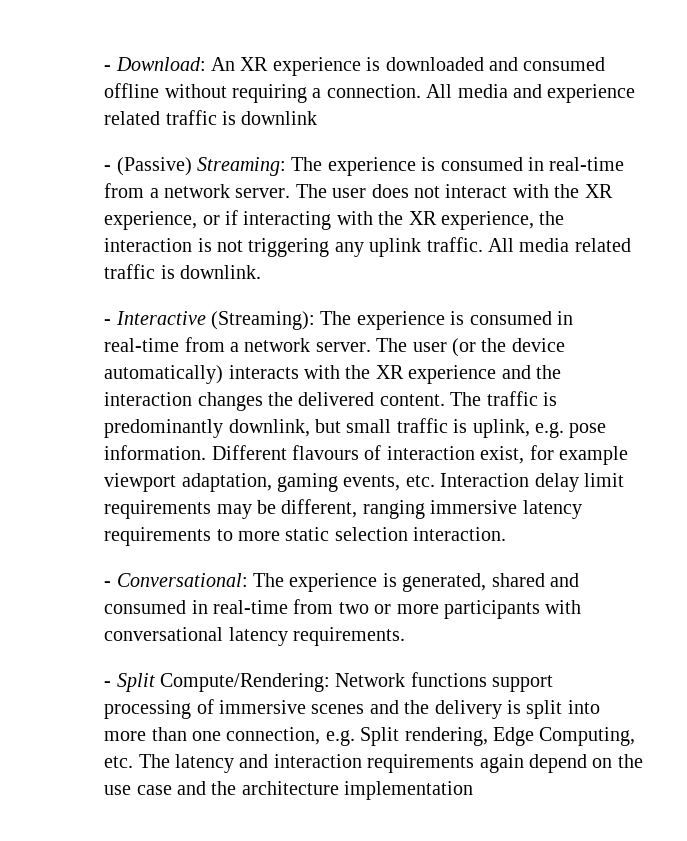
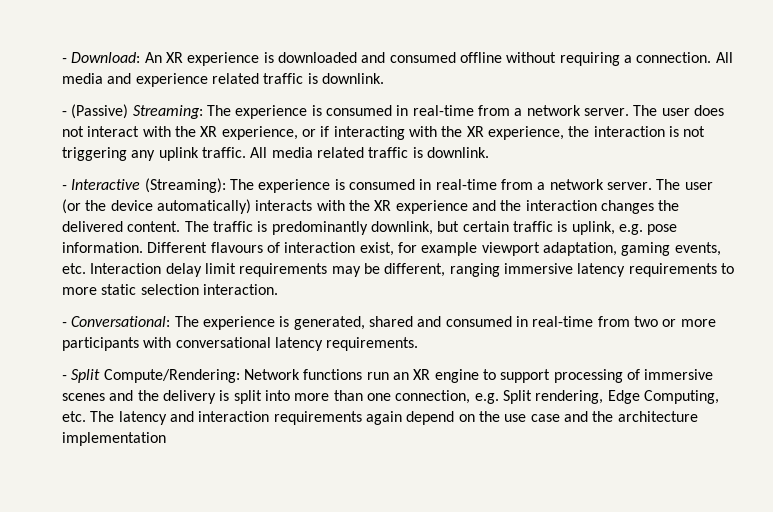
- All media and experience related traffic is downlink
+ All media and experience related traffic is downlink.
- The traffic is predominantly downlink, but small traffic is uplink, e.g. pose information.
+ The traffic is predominantly downlink, but certain traffic is uplink, e.g. pose information.
- - Split Compute/Rendering: Network functions support processing of immersive scenes and the delivery is split into more than one connection, e.g. Split rendering, Edge Computing, etc. The latency and interaction requirements again depend on the use case and the architecture implementation
+ - Split Compute/Rendering: Network functions run an XR engine to support processing of immersive scenes and the delivery is split into more than one connection, e.g. Split rendering, Edge Computing, etc. The latency and interaction requirements again depend on the use case and the architecture implementation

